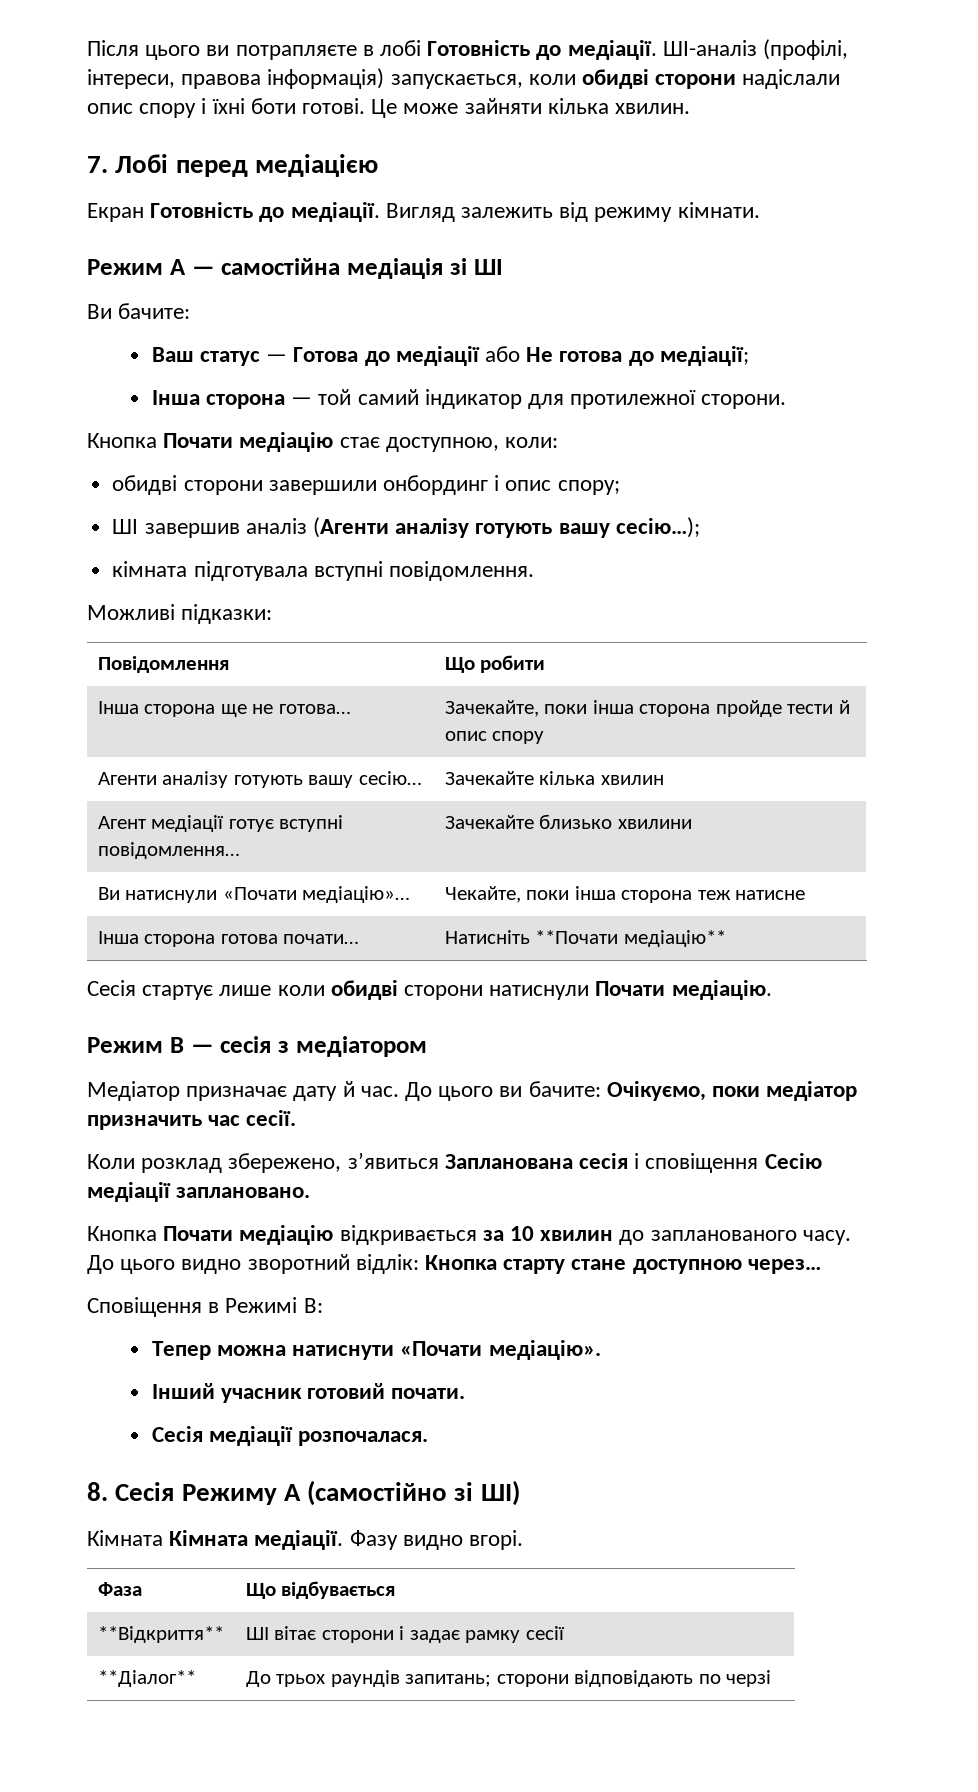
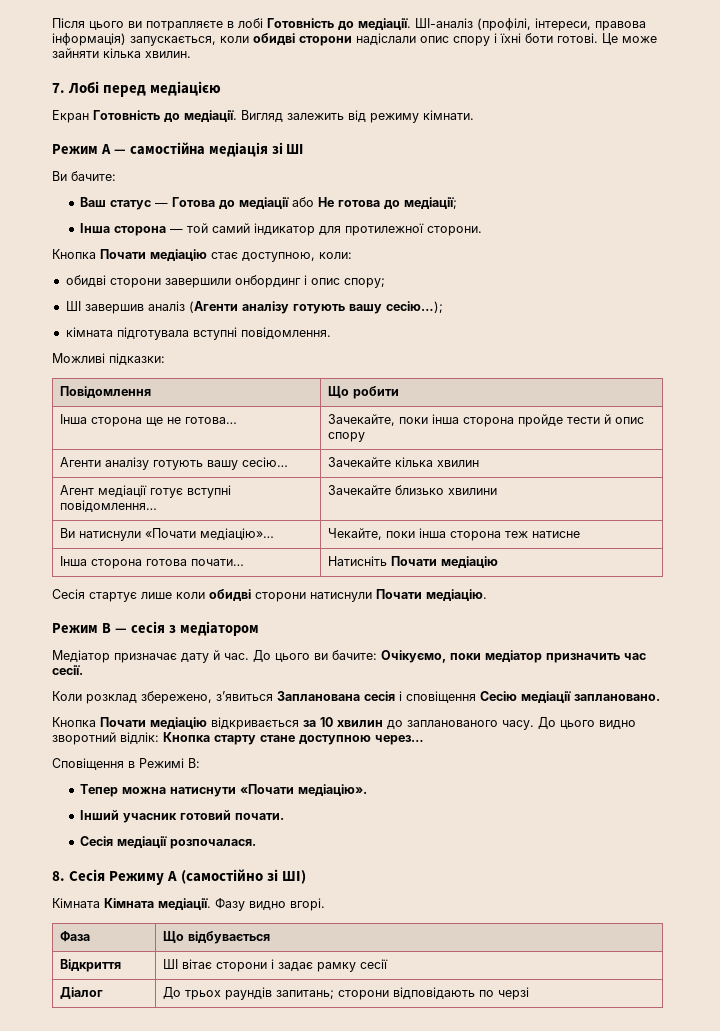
- Інша сторона готова почати… | Натисніть **Почати медіацію**
+ Інша сторона готова почати… | Натисніть Почати медіацію
- **Відкриття** | ШІ вітає сторони і задає рамку сесії
+ Відкриття | ШІ вітає сторони і задає рамку сесії
- **Діалог** | До трьох раундів запитань; сторони відповідають по черзі
+ Діалог | До трьох раундів запитань; сторони відповідають по черзі

